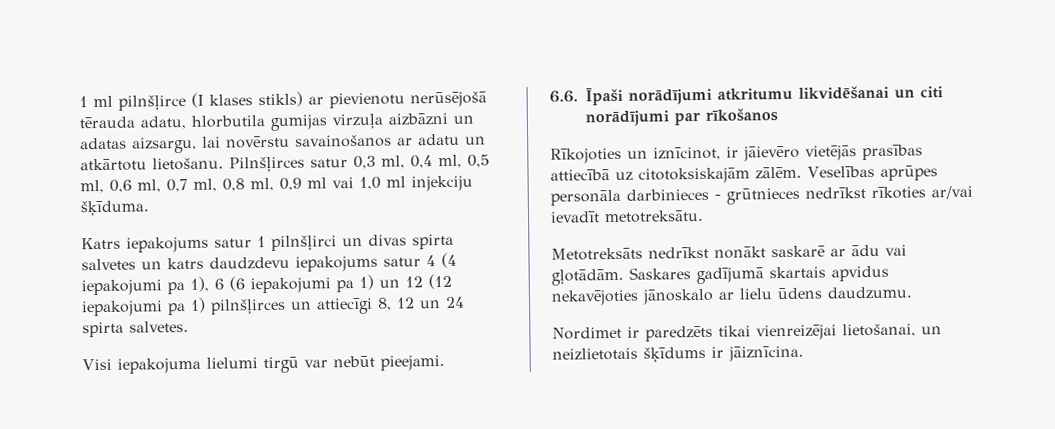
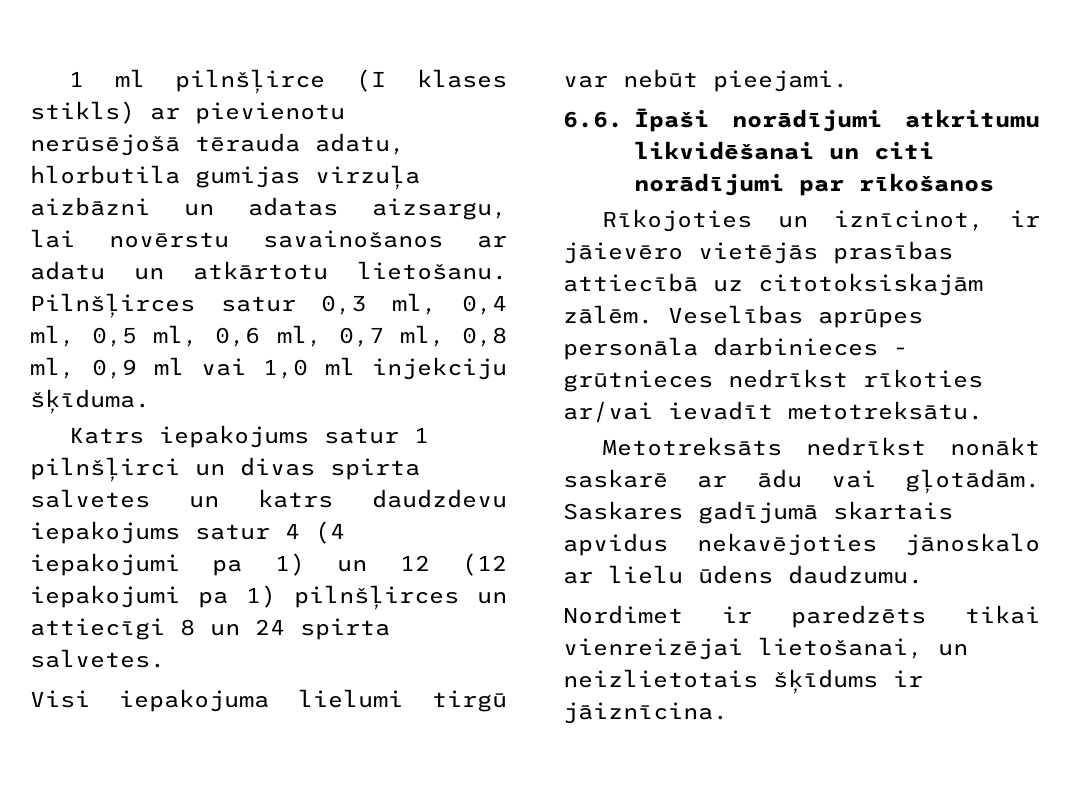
- Katrs iepakojums satur 1 pilnšļirci un divas spirta salvetes un katrs daudzdevu iepakojums satur 4 (4 iepakojumi pa 1), 6 (6 iepakojumi pa 1) un 12 (12 iepakojumi pa 1) pilnšļirces un attiecīgi 8, 12 un 24 spirta salvetes.
+ Katrs iepakojums satur 1 pilnšļirci un divas spirta salvetes un katrs daudzdevu iepakojums satur 4 (4 iepakojumi pa 1) un 12 (12 iepakojumi pa 1) pilnšļirces un attiecīgi 8 un 24 spirta salvetes.

